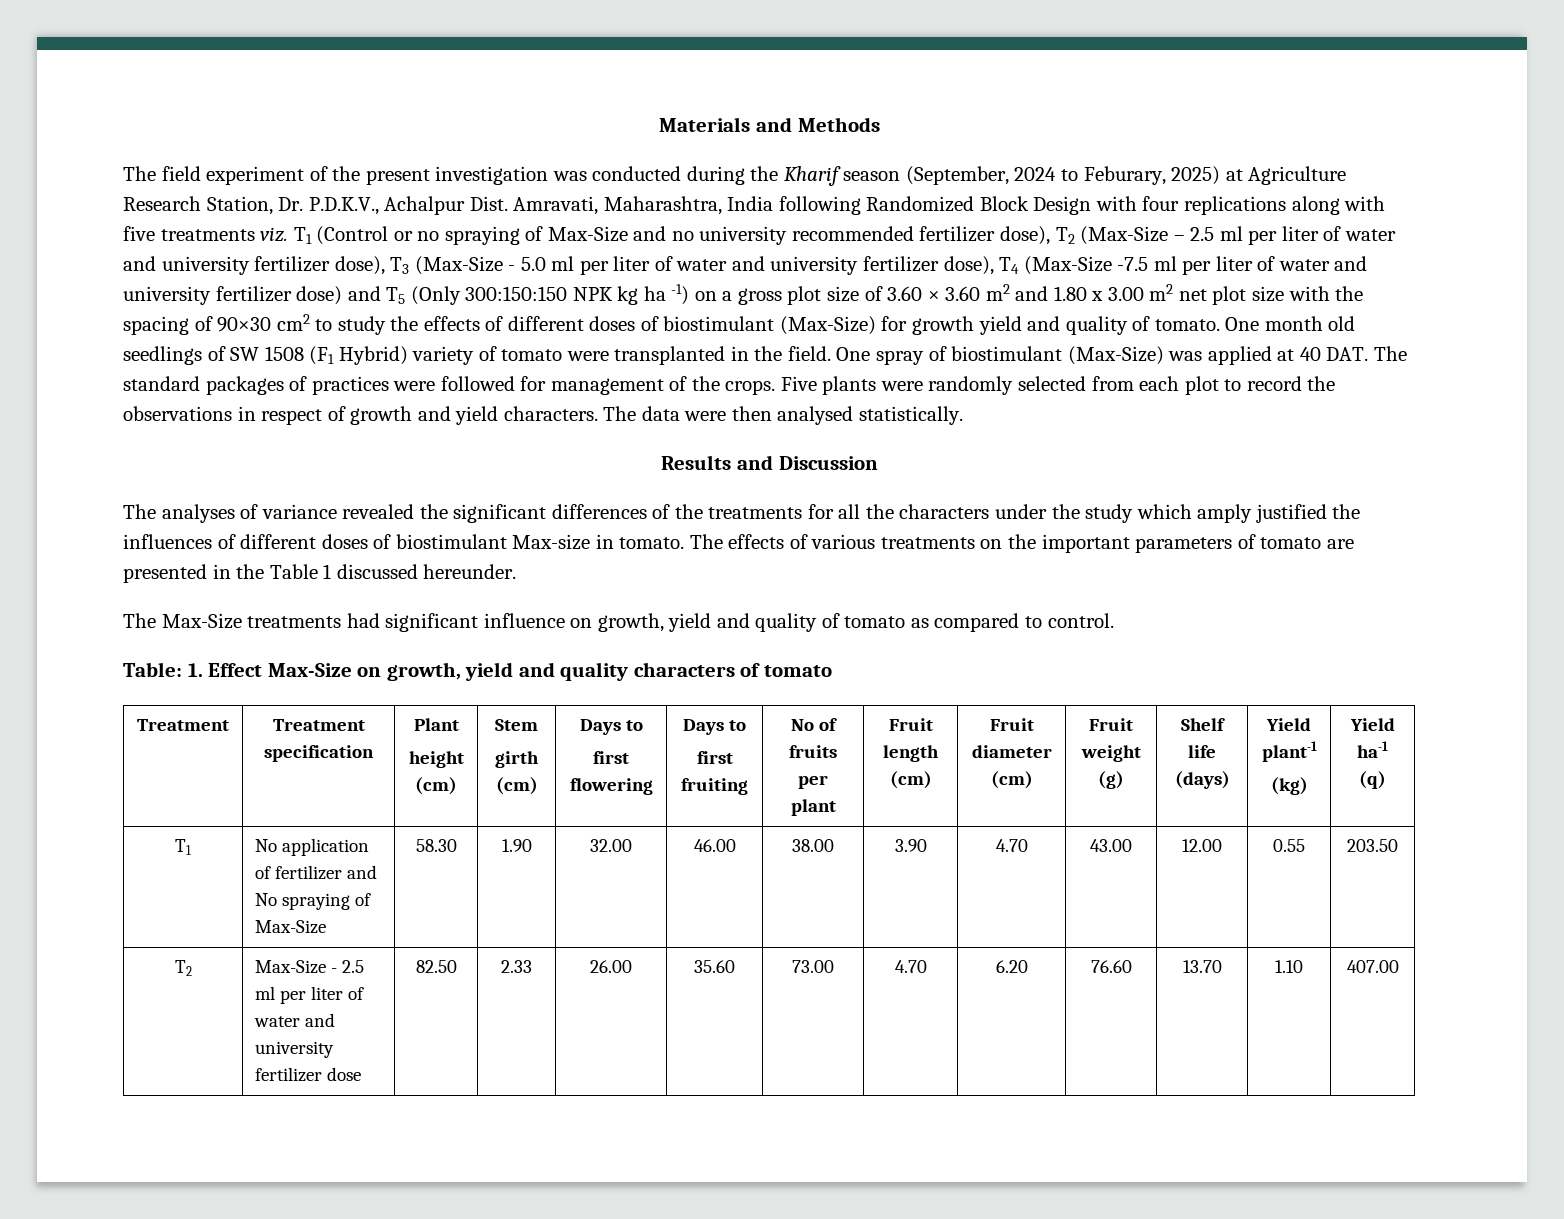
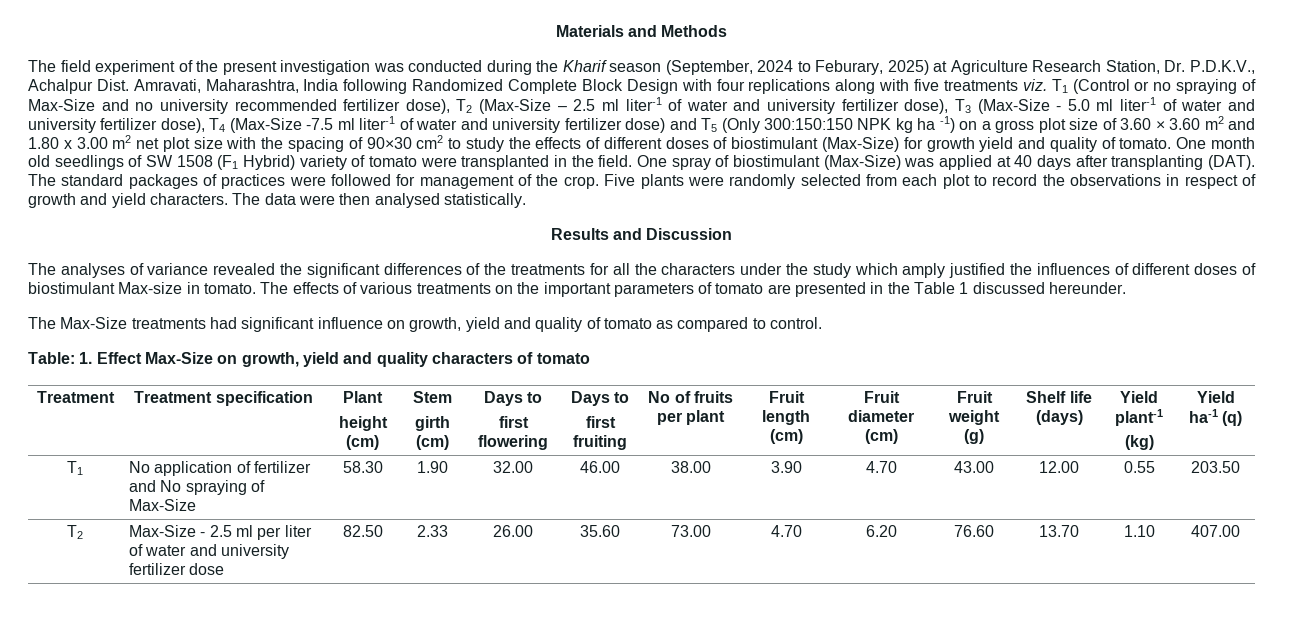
- Amravati, Maharashtra, India following Randomized Block Design with four replications along with five treatments viz. T1 (Control or no spraying of Max-Size and no university recommended fertilizer dose), T2 (Max-Size – 2.5 ml per liter of water and university fertilizer dose), T3 (Max-Size - 5.0 ml per liter of water and university fertilizer dose), T4 (Max-Size -7.5 ml per liter of water and university fertilizer dose) and T5 (Only 300:150:150 NPK kg ha -1) on a gross plot size of 3.60 × 3.60 m2 and 1.80 x 3.00 m2 net plot size with the spacing of 90×30 cm2 to study the effects of different doses of biostimulant (Max-Size) for growth yield and quality of tomato.
+ Amravati, Maharashtra, India following Randomized Complete Block Design with four replications along with five treatments viz. T1 (Control or no spraying of Max-Size and no university recommended fertilizer dose), T2 (Max-Size – 2.5 ml liter-1 of water and university fertilizer dose), T3 (Max-Size - 5.0 ml liter-1 of water and university fertilizer dose), T4 (Max-Size -7.5 ml liter-1 of water and university fertilizer dose) and T5 (Only 300:150:150 NPK kg ha -1) on a gross plot size of 3.60 × 3.60 m2 and 1.80 x 3.00 m2 net plot size with the spacing of 90×30 cm2 to study the effects of different doses of biostimulant (Max-Size) for growth yield and quality of tomato.
- One spray of biostimulant (Max-Size) was applied at 40 DAT. The standard packages of practices were followed for management of the crops.
+ One spray of biostimulant (Max-Size) was applied at 40 days after transplanting (DAT). The standard packages of practices were followed for management of the crop.

